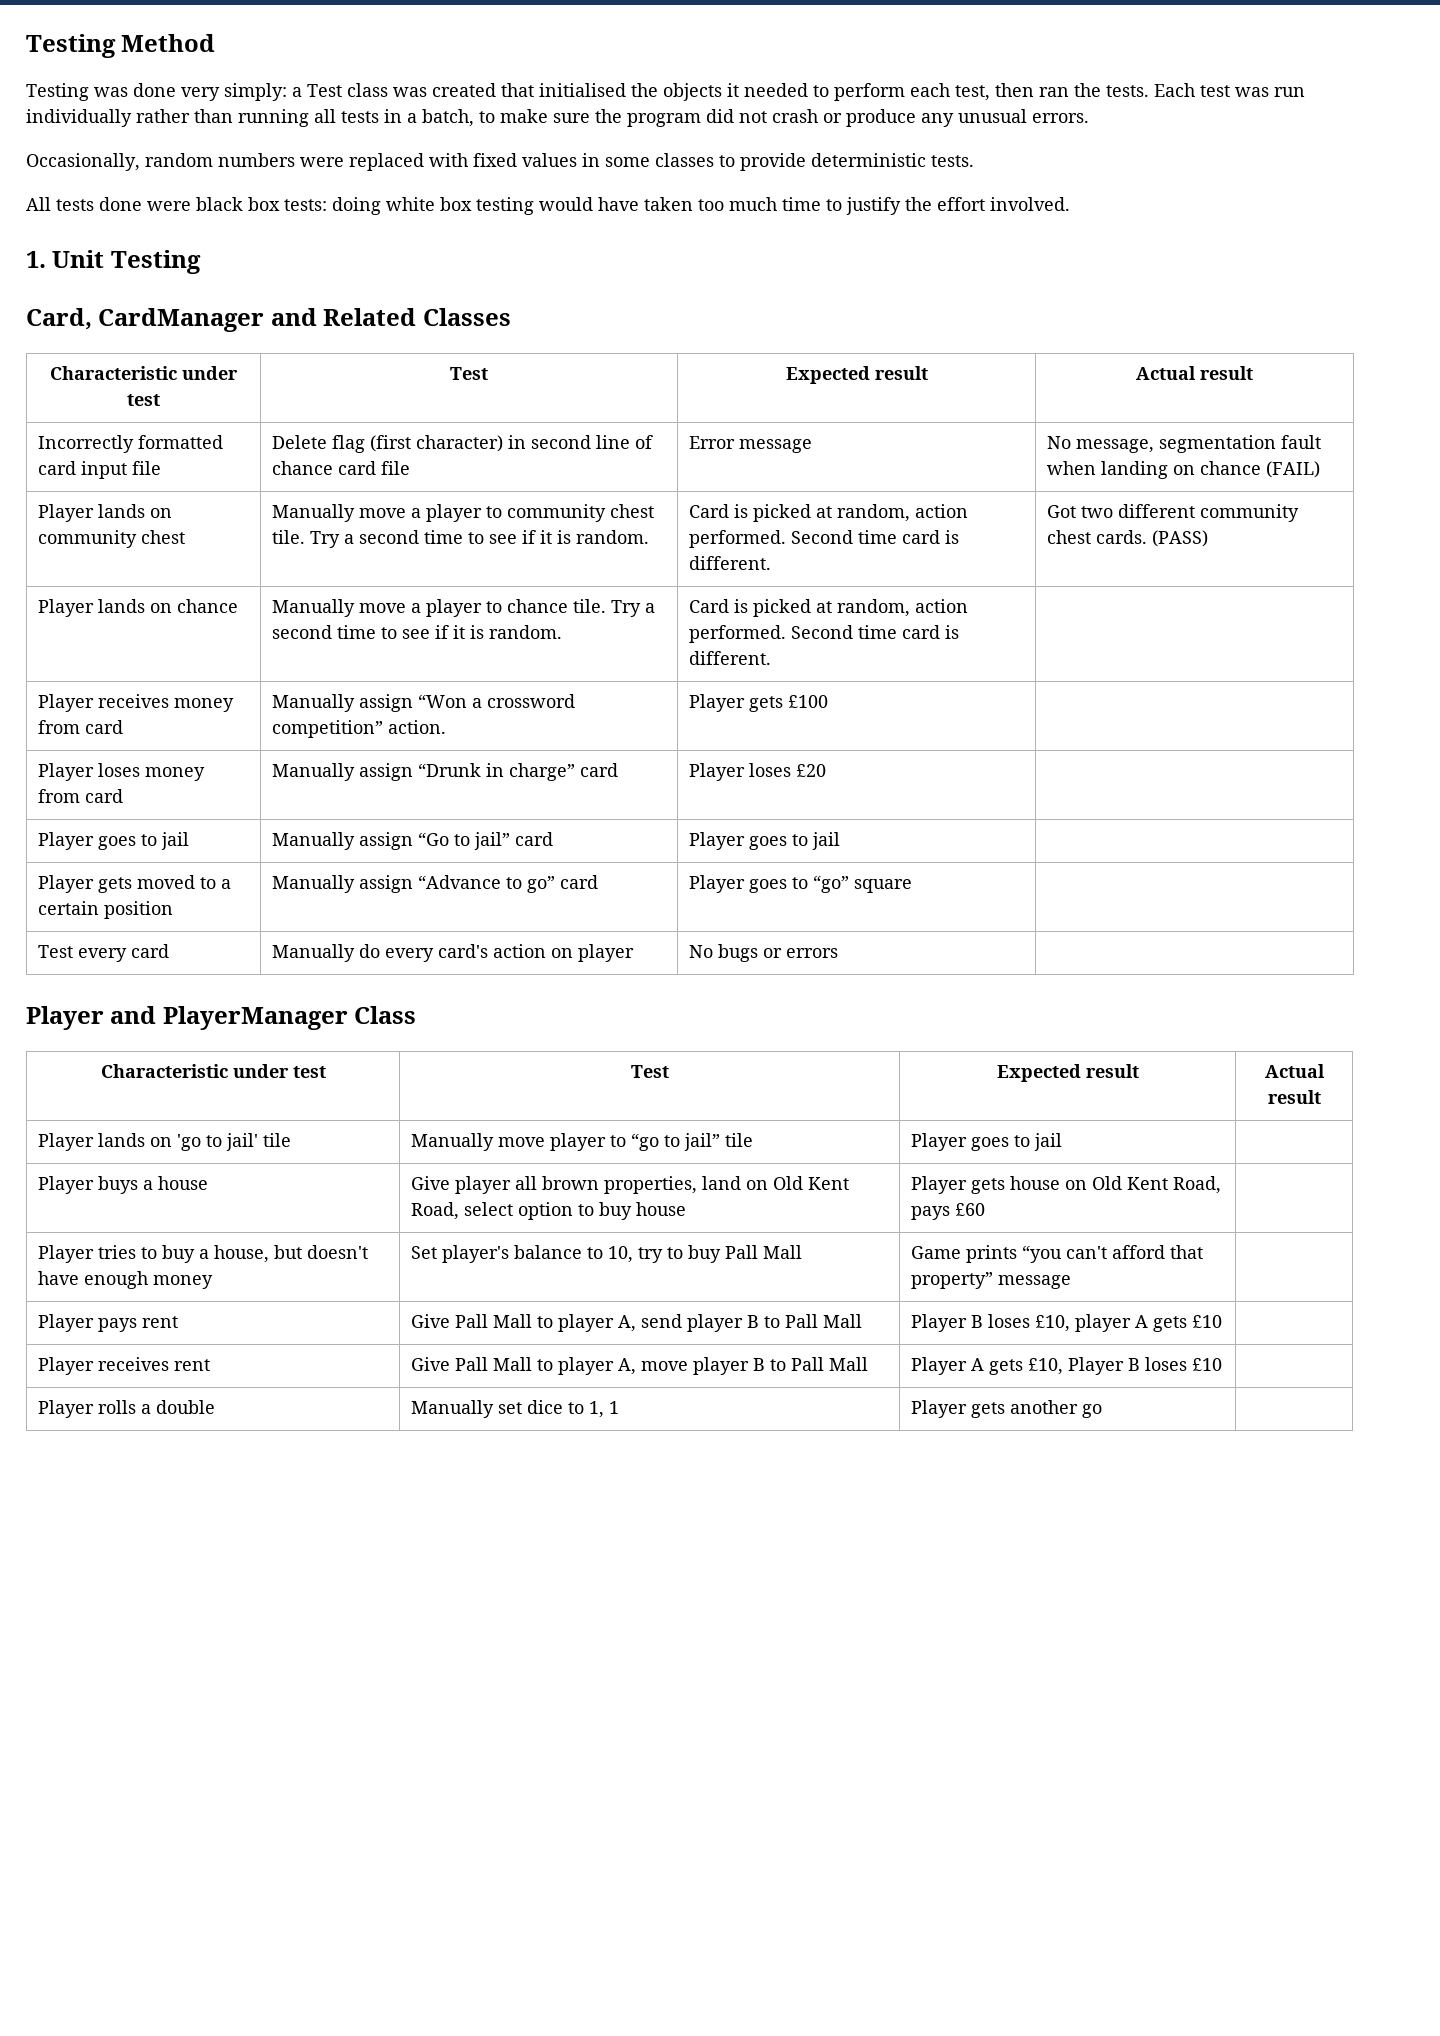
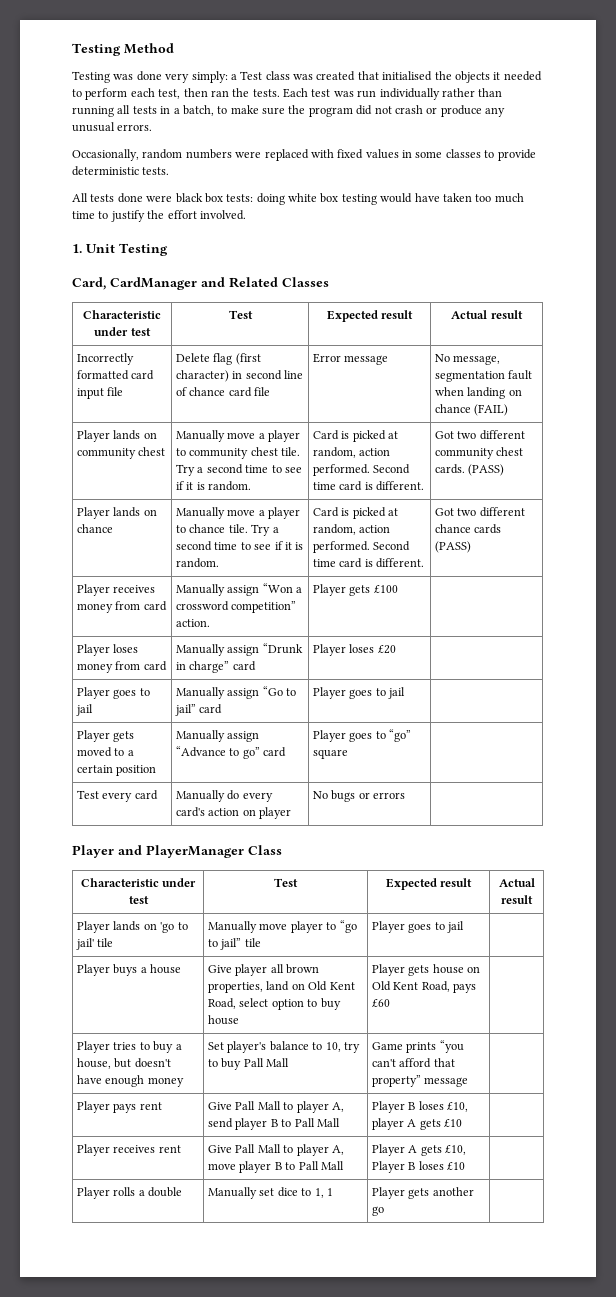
- Player lands on chance | Manually move a player to chance tile. Try a second time to see if it is random. | Card is picked at random, action performed. Second time card is different. |
+ Player lands on chance | Manually move a player to chance tile. Try a second time to see if it is random. | Card is picked at random, action performed. Second time card is different. | Got two different chance cards (PASS)

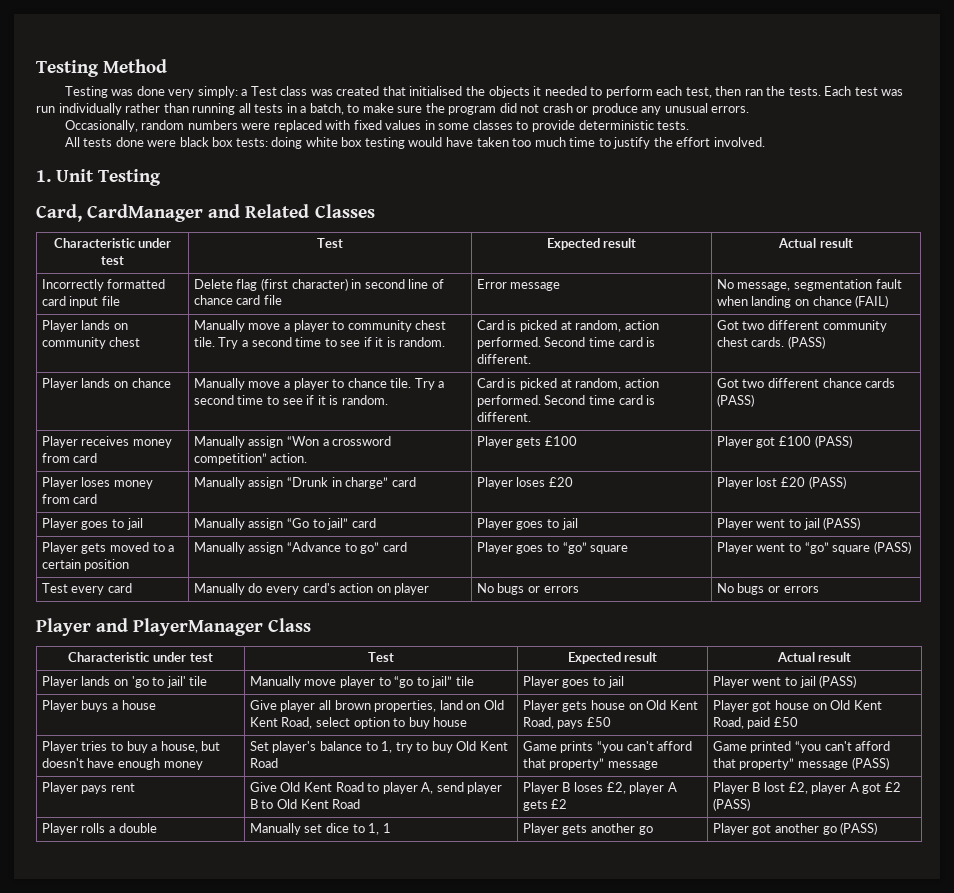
- Player receives money from card | Manually assign “Won a crossword competition” action. | Player gets £100 |
+ Player receives money from card | Manually assign “Won a crossword competition” action. | Player gets £100 | Player got £100 (PASS)
- Player loses money from card | Manually assign “Drunk in charge” card | Player loses £20 |
+ Player loses money from card | Manually assign “Drunk in charge” card | Player loses £20 | Player lost £20 (PASS)
- Player goes to jail | Manually assign “Go to jail” card | Player goes to jail |
+ Player goes to jail | Manually assign “Go to jail” card | Player goes to jail | Player went to jail (PASS)
- Player gets moved to a certain position | Manually assign “Advance to go” card | Player goes to “go” square |
+ Player gets moved to a certain position | Manually assign “Advance to go” card | Player goes to “go” square | Player went to “go” square (PASS)
- Test every card | Manually do every card's action on player | No bugs or errors |
+ Test every card | Manually do every card's action on player | No bugs or errors | No bugs or errors
- Player lands on 'go to jail' tile | Manually move player to “go to jail” tile | Player goes to jail |
+ Player lands on 'go to jail' tile | Manually move player to “go to jail” tile | Player goes to jail | Player went to jail (PASS)
- Player buys a house | Give player all brown properties, land on Old Kent Road, select option to buy house | Player gets house on Old Kent Road, pays £60 |
+ Player buys a house | Give player all brown properties, land on Old Kent Road, select option to buy house | Player gets house on Old Kent Road, pays £50 | Player got house on Old Kent Road, paid £50
- Player tries to buy a house, but doesn't have enough money | Set player's balance to 10, try to buy Pall Mall | Game prints “you can't afford that property” message |
+ Player tries to buy a house, but doesn't have enough money | Set player's balance to 1, try to buy Old Kent Road | Game prints “you can't afford that property” message | Game printed “you can't afford that property” message (PASS)
- Player pays rent | Give Pall Mall to player A, send player B to Pall Mall | Player B loses £10, player A gets £10 |
- Player receives rent | Give Pall Mall to player A, move player B to Pall Mall | Player A gets £10, Player B loses £10 |
+ Player pays rent | Give Old Kent Road to player A, send player B to Old Kent Road | Player B loses £2, player A gets £2 | Player B lost £2, player A got £2 (PASS)
- Player rolls a double | Manually set dice to 1, 1 | Player gets another go |
+ Player rolls a double | Manually set dice to 1, 1 | Player gets another go | Player got another go (PASS)

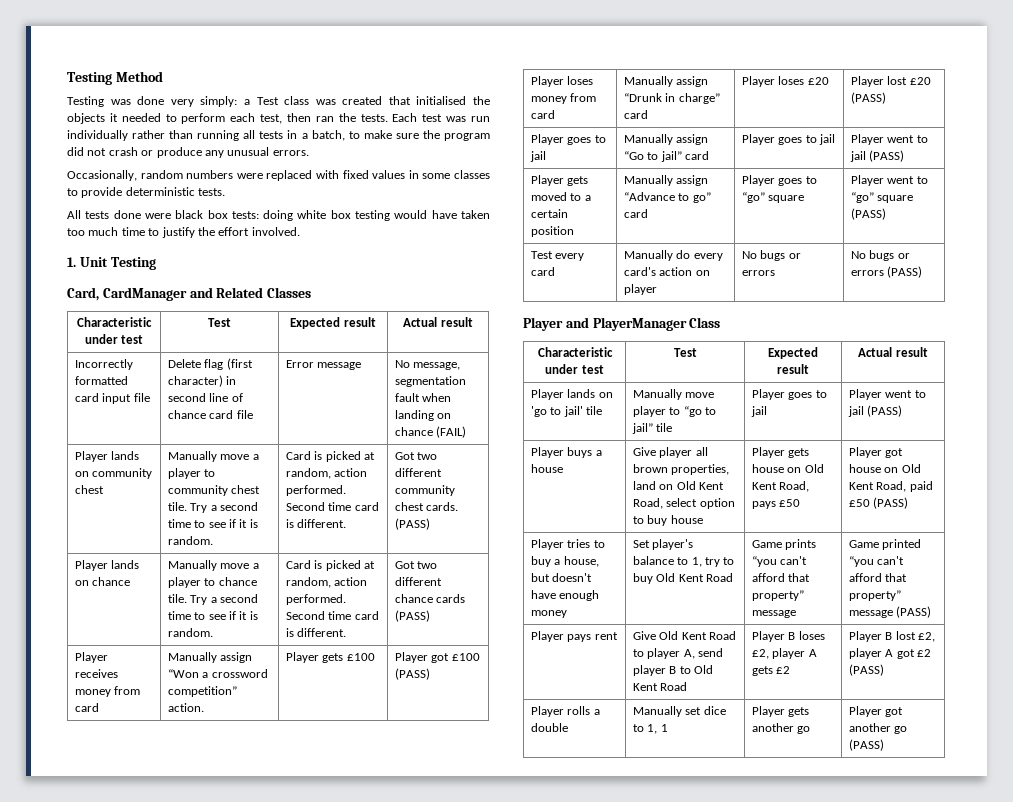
- Test every card | Manually do every card's action on player | No bugs or errors | No bugs or errors
+ Test every card | Manually do every card's action on player | No bugs or errors | No bugs or errors (PASS)
- Player buys a house | Give player all brown properties, land on Old Kent Road, select option to buy house | Player gets house on Old Kent Road, pays £50 | Player got house on Old Kent Road, paid £50
+ Player buys a house | Give player all brown properties, land on Old Kent Road, select option to buy house | Player gets house on Old Kent Road, pays £50 | Player got house on Old Kent Road, paid £50 (PASS)

